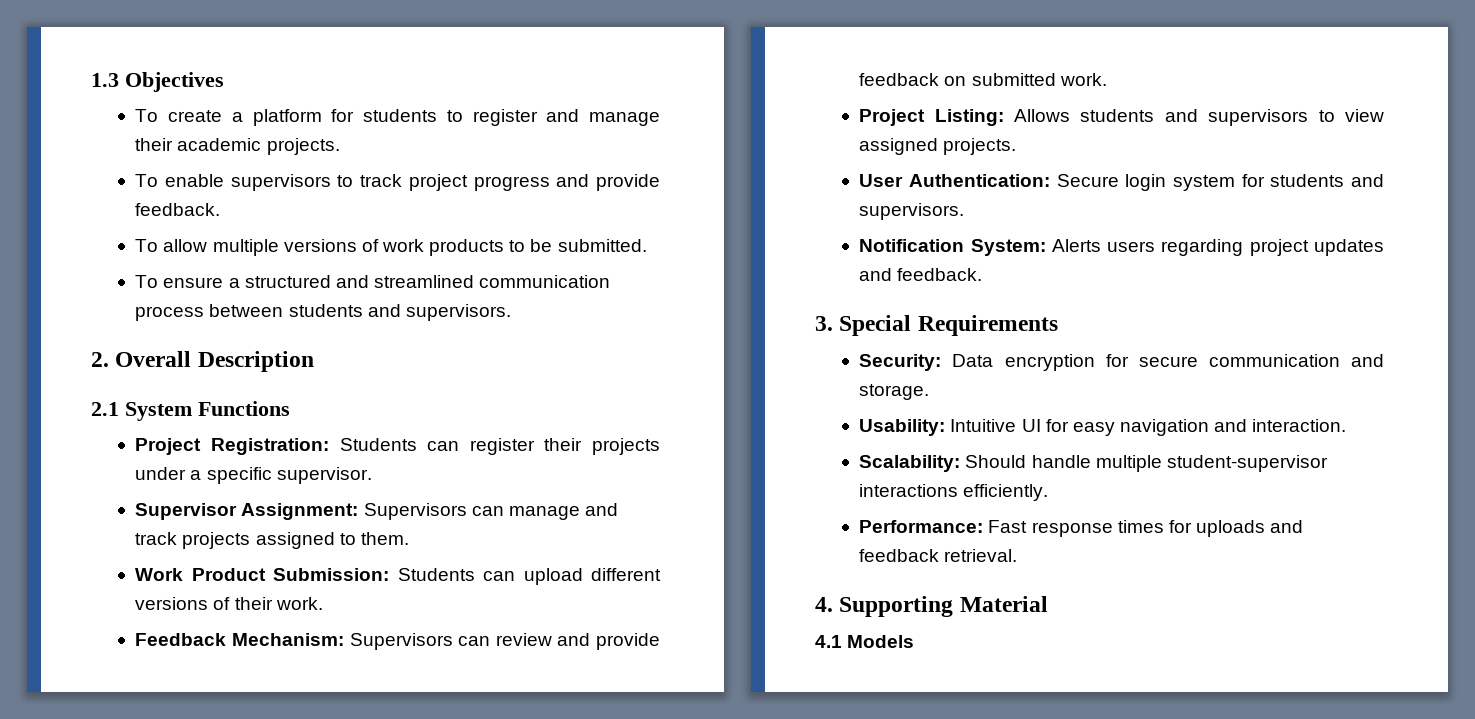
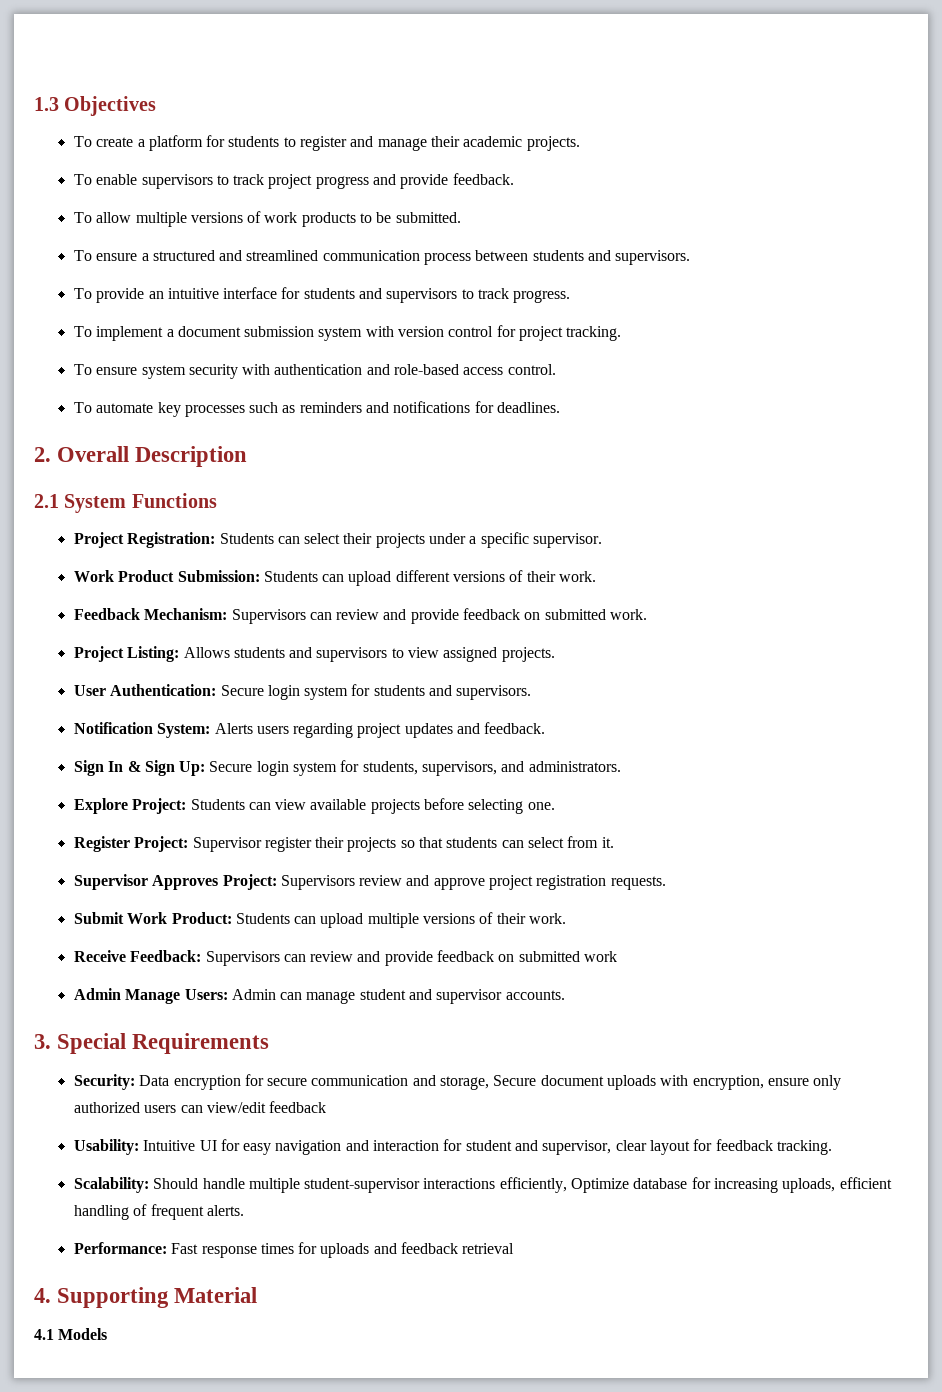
+ To provide an intuitive interface for students and supervisors to track progress.
+ To implement a document submission system with version control for project tracking.
+ To ensure system security with authentication and role-based access control.
+ To automate key processes such as reminders and notifications for deadlines.
- Project Registration: Students can register their projects under a specific supervisor.
+ Project Registration: Students can select their projects under a specific supervisor.
- Supervisor Assignment: Supervisors can manage and track projects assigned to them.
+ Sign In & Sign Up: Secure login system for students, supervisors, and administrators.
+ Explore Project: Students can view available projects before selecting one.
+ Register Project: Supervisor register their projects so that students can select from it.
+ Supervisor Approves Project: Supervisors review and approve project registration requests.
+ Submit Work Product: Students can upload multiple versions of their work.
+ Receive Feedback: Supervisors can review and provide feedback on submitted work
+ Admin Manage Users: Admin can manage student and supervisor accounts.
- Security: Data encryption for secure communication and storage.
+ Security: Data encryption for secure communication and storage, Secure document uploads with encryption, ensure only authorized users can view/edit feedback
- Usability: Intuitive UI for easy navigation and interaction.
+ Usability: Intuitive UI for easy navigation and interaction for student and supervisor, clear layout for feedback tracking.
- Scalability: Should handle multiple student-supervisor interactions efficiently.
+ Scalability: Should handle multiple student-supervisor interactions efficiently, Optimize database for increasing uploads, efficient handling of frequent alerts.
- Performance: Fast response times for uploads and feedback retrieval.
+ Performance: Fast response times for uploads and feedback retrieval

